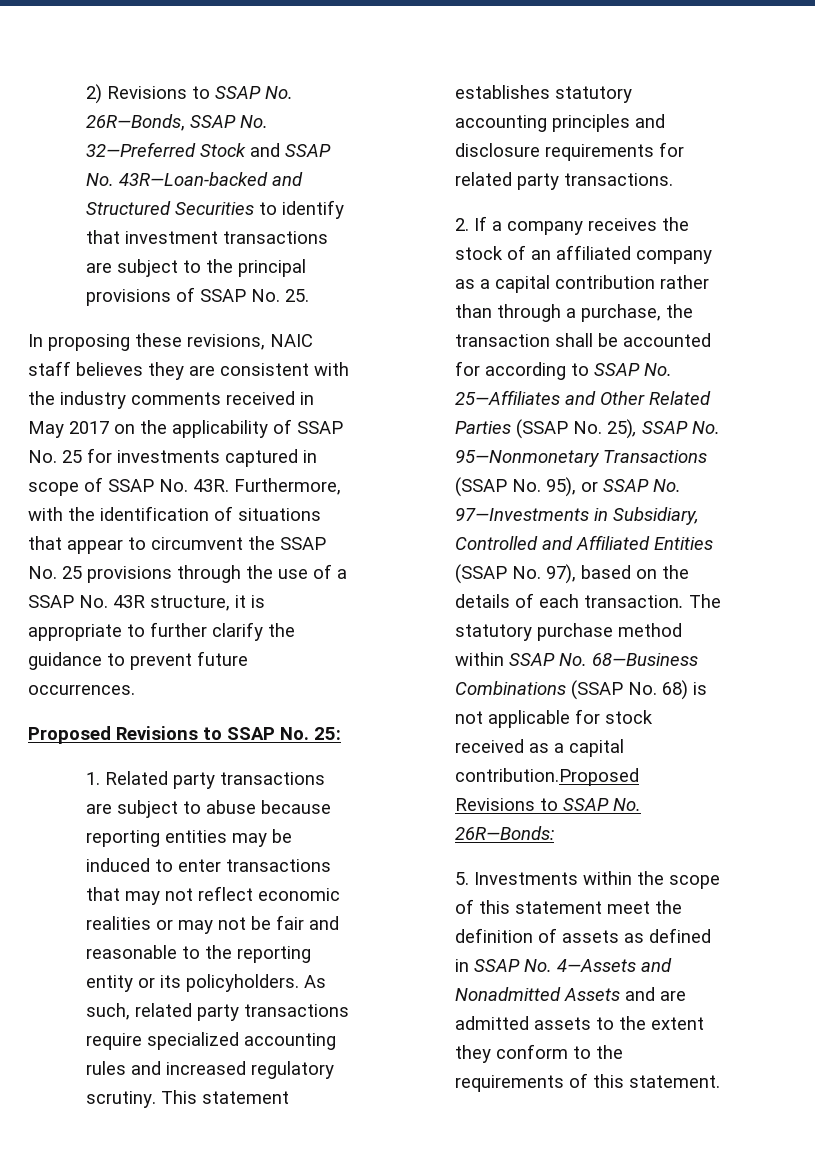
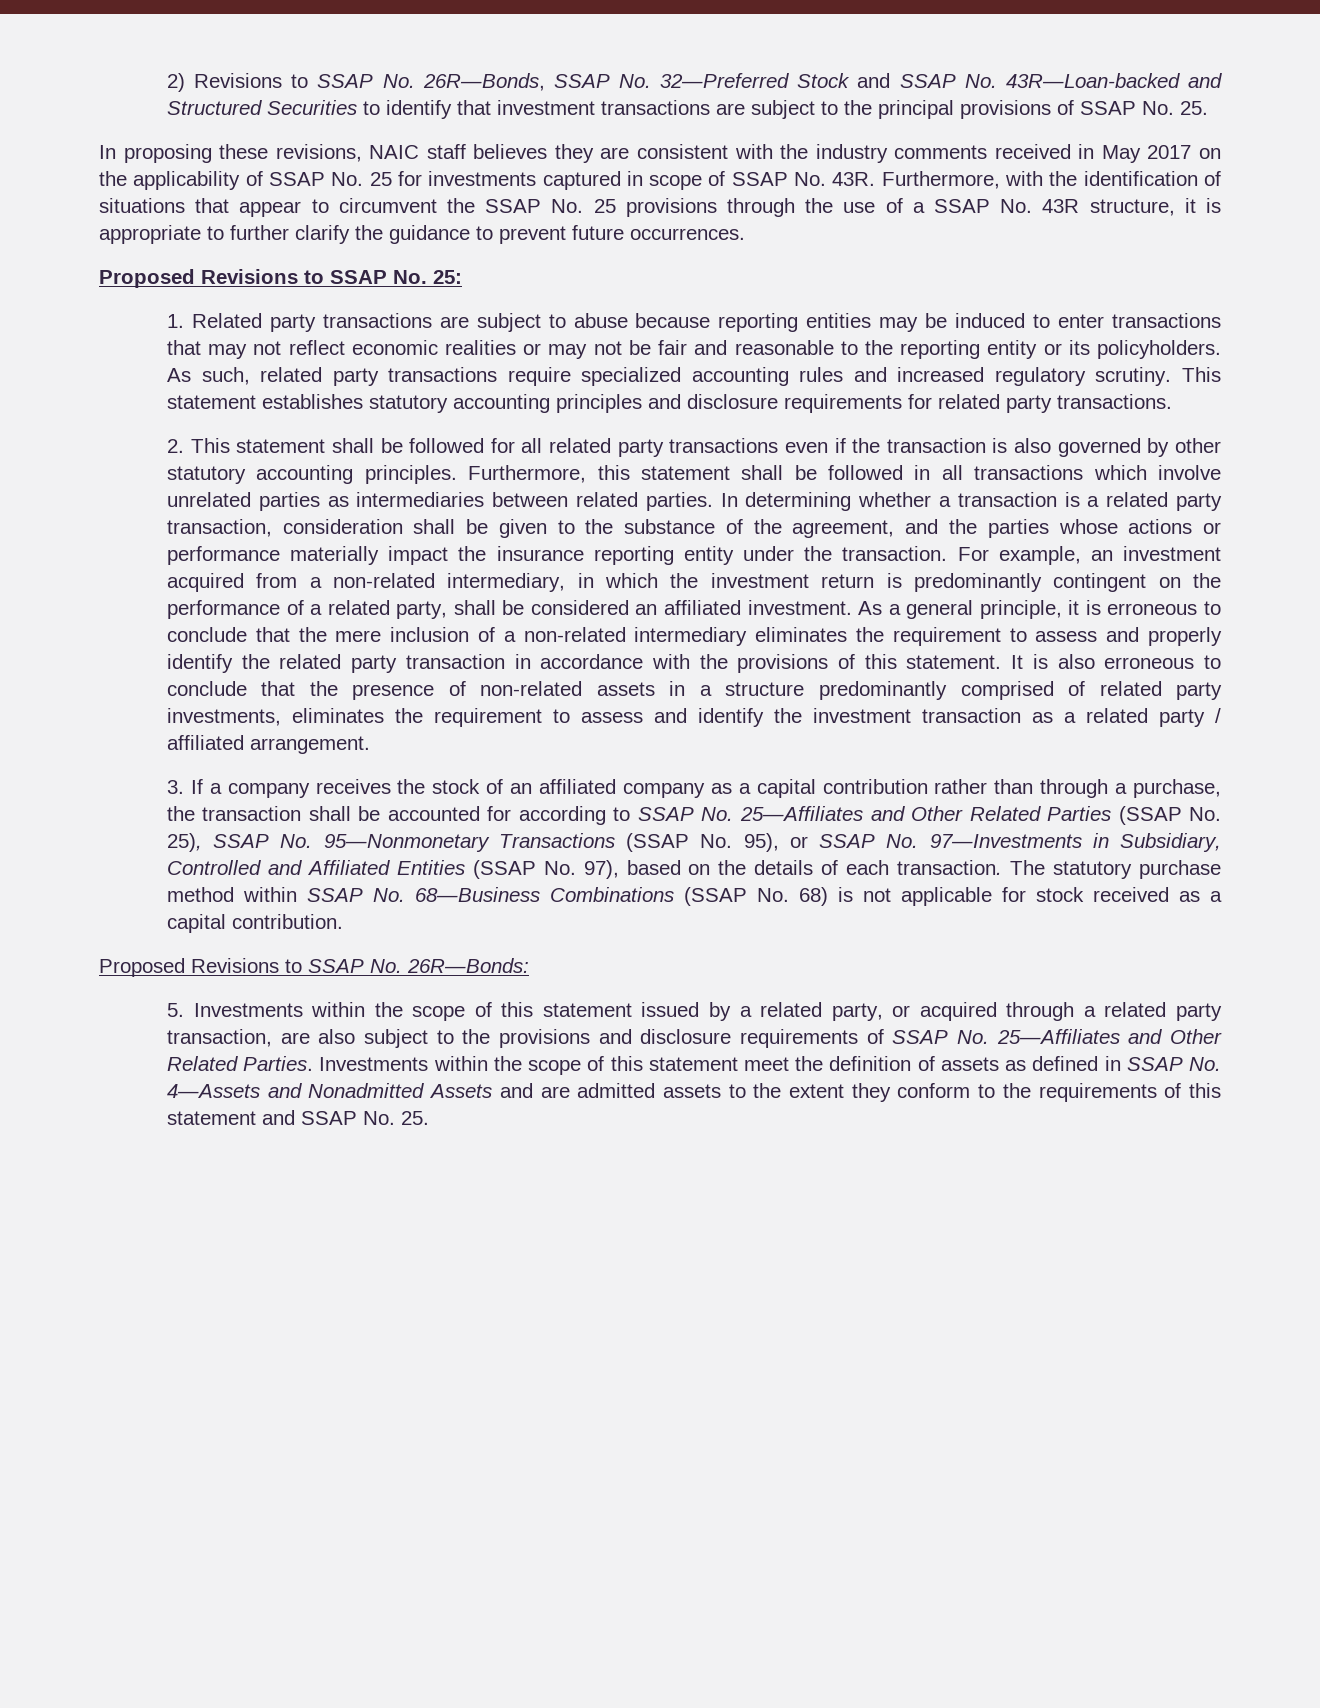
- 2. If a company receives the stock of an affiliated company as a capital contribution rather than through a purchase, the transaction shall be accounted for according to SSAP No. 25—Affiliates and Other Related Parties (SSAP No. 25), SSAP No. 95—Nonmonetary Transactions (SSAP No. 95), or SSAP No. 97—Investments in Subsidiary, Controlled and Affiliated Entities (SSAP No. 97), based on the details of each transaction.
+ 2. This statement shall be followed for all related party transactions even if the transaction is also governed by other statutory accounting principles. Furthermore, this statement shall be followed in all transactions which involve unrelated parties as intermediaries between related parties. In determining whether a transaction is a related party transaction, consideration shall be given to the substance of the agreement, and the parties whose actions or performance materially impact the insurance reporting entity under the transaction. For example, an investment acquired from a non-related intermediary, in which the investment return is predominantly contingent on the performance of a related party, shall be considered an affiliated investment. As a general principle, it is erroneous to conclude that the mere inclusion of a non-related intermediary eliminates the requirement to assess and properly identify the related party transaction in accordance with the provisions of this statement. It is also erroneous to conclude that the presence of non-related assets in a structure predominantly comprised of related party investments, eliminates the requirement to assess and identify the investment transaction as a related party / affiliated arrangement.
+ 3. If a company receives the stock of an affiliated company as a capital contribution rather than through a purchase, the transaction shall be accounted for according to SSAP No. 25—Affiliates and Other Related Parties (SSAP No. 25), SSAP No. 95—Nonmonetary Transactions (SSAP No. 95), or SSAP No. 97—Investments in Subsidiary, Controlled and Affiliated Entities (SSAP No. 97), based on the details of each transaction.
- The statutory purchase method within SSAP No. 68—Business Combinations (SSAP No. 68) is not applicable for stock received as a capital contribution.Proposed Revisions to SSAP No. 26R—Bonds:
+ The statutory purchase method within SSAP No. 68—Business Combinations (SSAP No. 68) is not applicable for stock received as a capital contribution.
+ Proposed Revisions to SSAP No. 26R—Bonds:
- 5. Investments within the scope of this statement meet the definition of assets as defined in SSAP No. 4—Assets and Nonadmitted Assets and are admitted assets to the extent they conform to the requirements of this statement.
+ 5. Investments within the scope of this statement issued by a related party, or acquired through a related party transaction, are also subject to the provisions and disclosure requirements of SSAP No. 25—Affiliates and Other Related Parties. Investments within the scope of this statement meet the definition of assets as defined in SSAP No. 4—Assets and Nonadmitted Assets and are admitted assets to the extent they conform to the requirements of this statement and SSAP No. 25.

